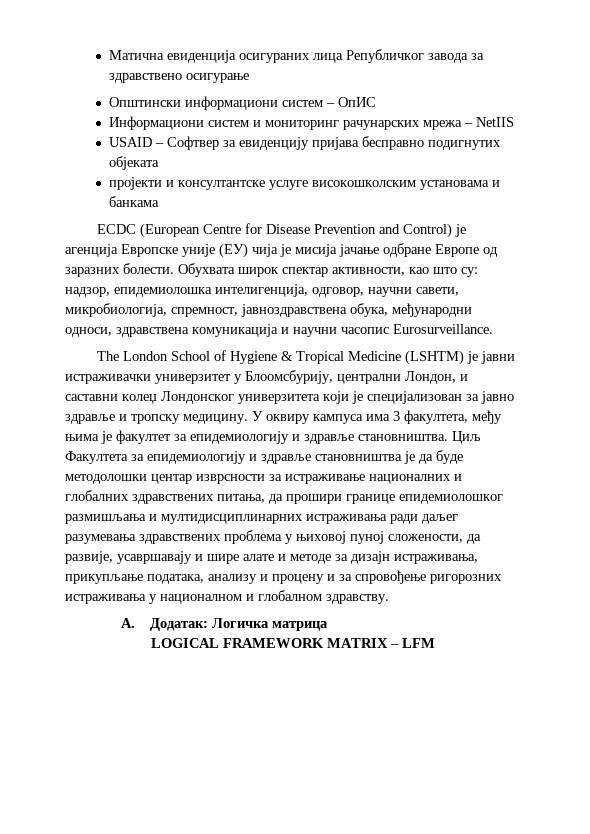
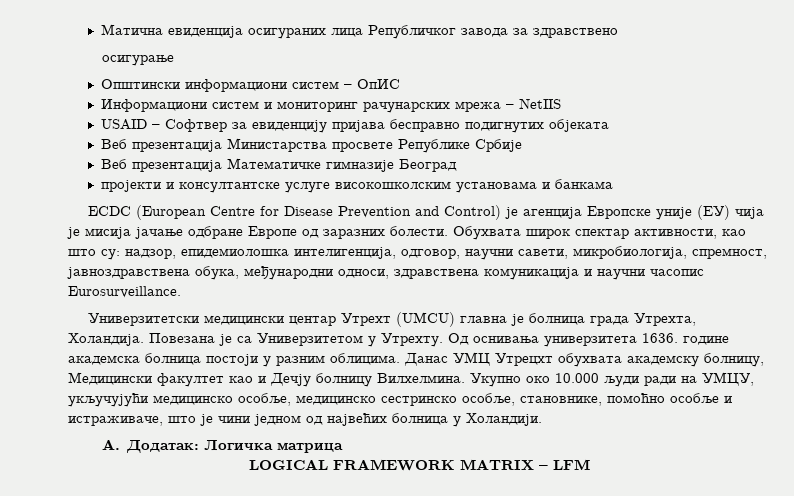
- Матична евиденција осигураних лица Републичког завода за здравствено осигурање
+ Матична евиденција осигураних лица Републичког завода за здравствено
+ осигурање
+ Веб презентација Министарства просвете Републике Србије
+ Веб презентација Математичке гимназије Београд
- The London School of Hygiene & Tropical Medicine (LSHTM) је јавни истраживачки универзитет у Блоомсбурију, централни Лондон, и саставни колеџ Лондонског универзитета који је специјализован за јавно здравље и тропску медицину. У оквиру кампуса има 3 факултета, међу њима је факултет за епидемиологију и здравље становништва. Циљ Факултета за епидемиологију и здравље становништва је да буде методолошки центар изврсности за истраживање националних и глобалних здравствених питања, да прошири границе епидемиолошког размишљања и мултидисциплинарних истраживања ради даљег разумевања здравствених проблема у њиховој пуној сложености, да развије, усавршавају и шире алате и методе за дизајн истраживања, прикупљање података, анализу и процену и за спровођење ригорозних истраживања у националном и глобалном здравству.
+ Универзитетски медицински центар Утрехт (UMCU) главна је болница града Утрехта, Холандија. Повезана је са Универзитетом у Утрехту. Од оснивања универзитета 1636. године академска болница постоји у разним облицима. Данас УМЦ Утрецхт обухвата академску болницу, Медицински факултет као и Дечју болницу Вилхелмина. Укупно око 10.000 људи ради на УМЦУ, укључујући медицинско особље, медицинско сестринско особље, становнике, помоћно особље и истраживаче, што је чини једном од највећих болница у Холандији.

